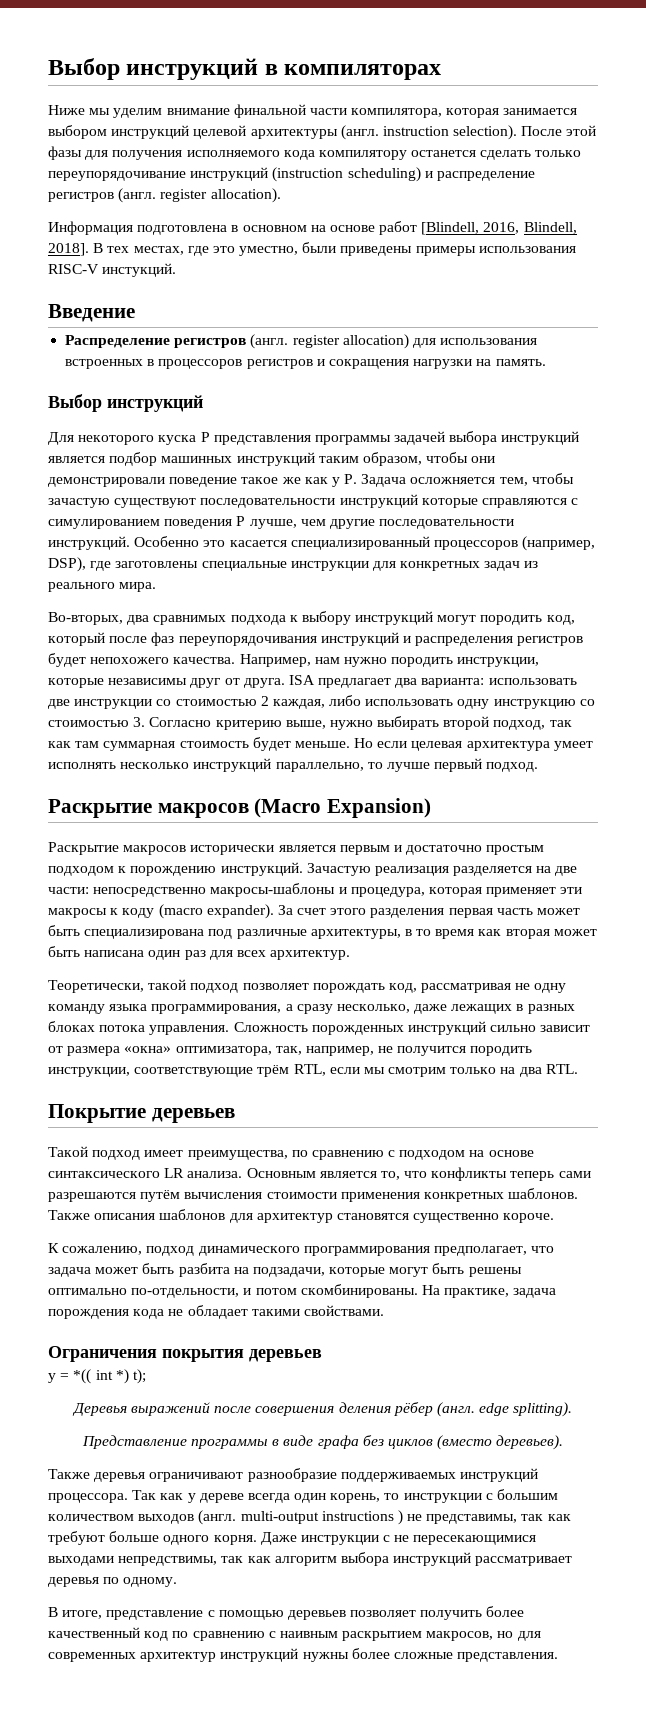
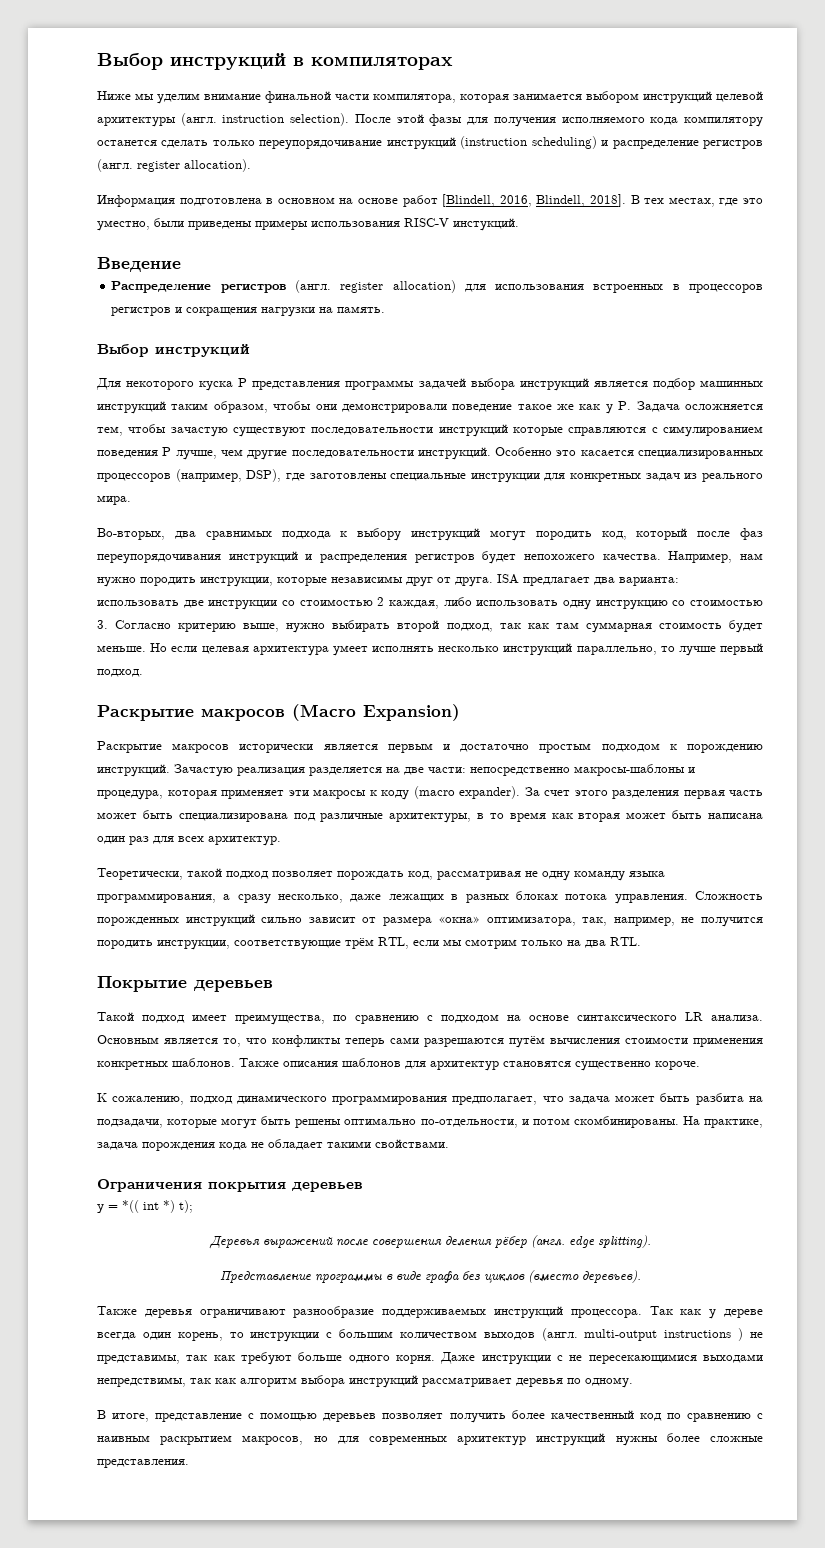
- Особенно это касается специализированный процессоров (например, DSP), где заготовлены специальные инструкции для конкретных задач из реального мира.
+ Особенно это касается специализированных процессоров (например, DSP), где заготовлены специальные инструкции для конкретных задач из реального мира.

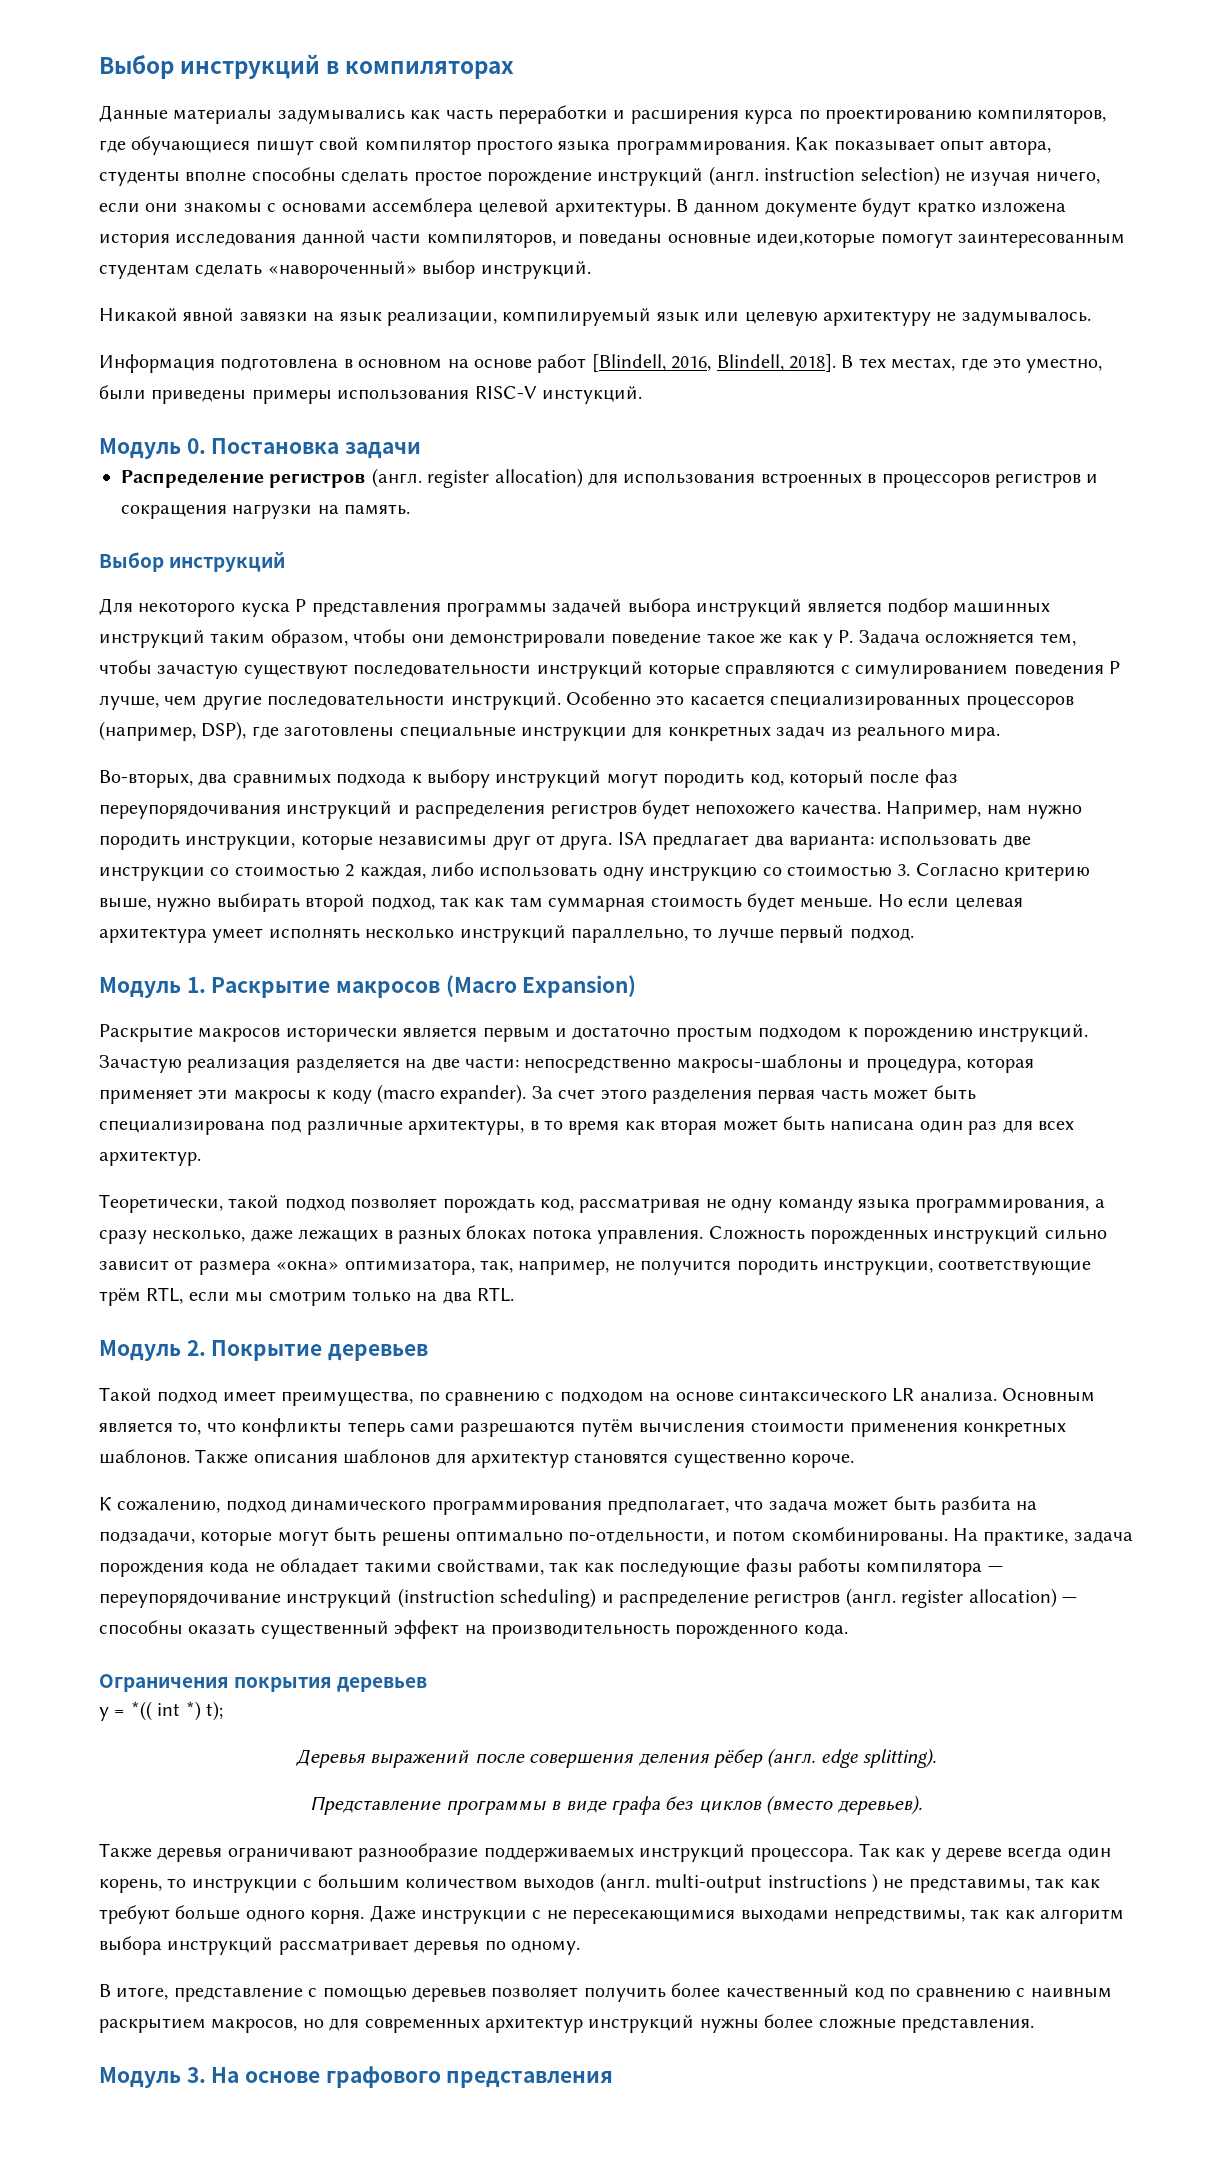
- Ниже мы уделим внимание финальной части компилятора, которая занимается выбором инструкций целевой архитектуры (англ. instruction selection). После этой фазы для получения исполняемого кода компилятору останется сделать только переупорядочивание инструкций (instruction scheduling) и распределение регистров (англ. register allocation).
+ Данные материалы задумывались как часть переработки и расширения курса по проектированию компиляторов, где обучающиеся пишут свой компилятор простого языка программирования. Как показывает опыт автора, студенты вполне способны сделать простое порождение инструкций (англ. instruction selection) не изучая ничего, если они знакомы с основами ассемблера целевой архитектуры. В данном документе будут кратко изложена история исследования данной части компиляторов, и поведаны основные идеи,которые помогут заинтересованным студентам сделать «навороченный» выбор инструкций.
+ Никакой явной завязки на язык реализации, компилируемый язык или целевую архитектуру не задумывалось.
- Введение
+ Модуль 0. Постановка задачи
- Раскрытие макросов (Macro Expansion)
+ Модуль 1. Раскрытие макросов (Macro Expansion)
- Покрытие деревьев
+ Модуль 2. Покрытие деревьев
- На практике, задача порождения кода не обладает такими свойствами.
+ На практике, задача порождения кода не обладает такими свойствами, так как последующие фазы работы компилятора — переупорядочивание инструкций (instruction scheduling) и распределение регистров (англ. register allocation) — способны оказать существенный эффект на производительность порожденного кода.
+ Модуль 3. На основе графового представления

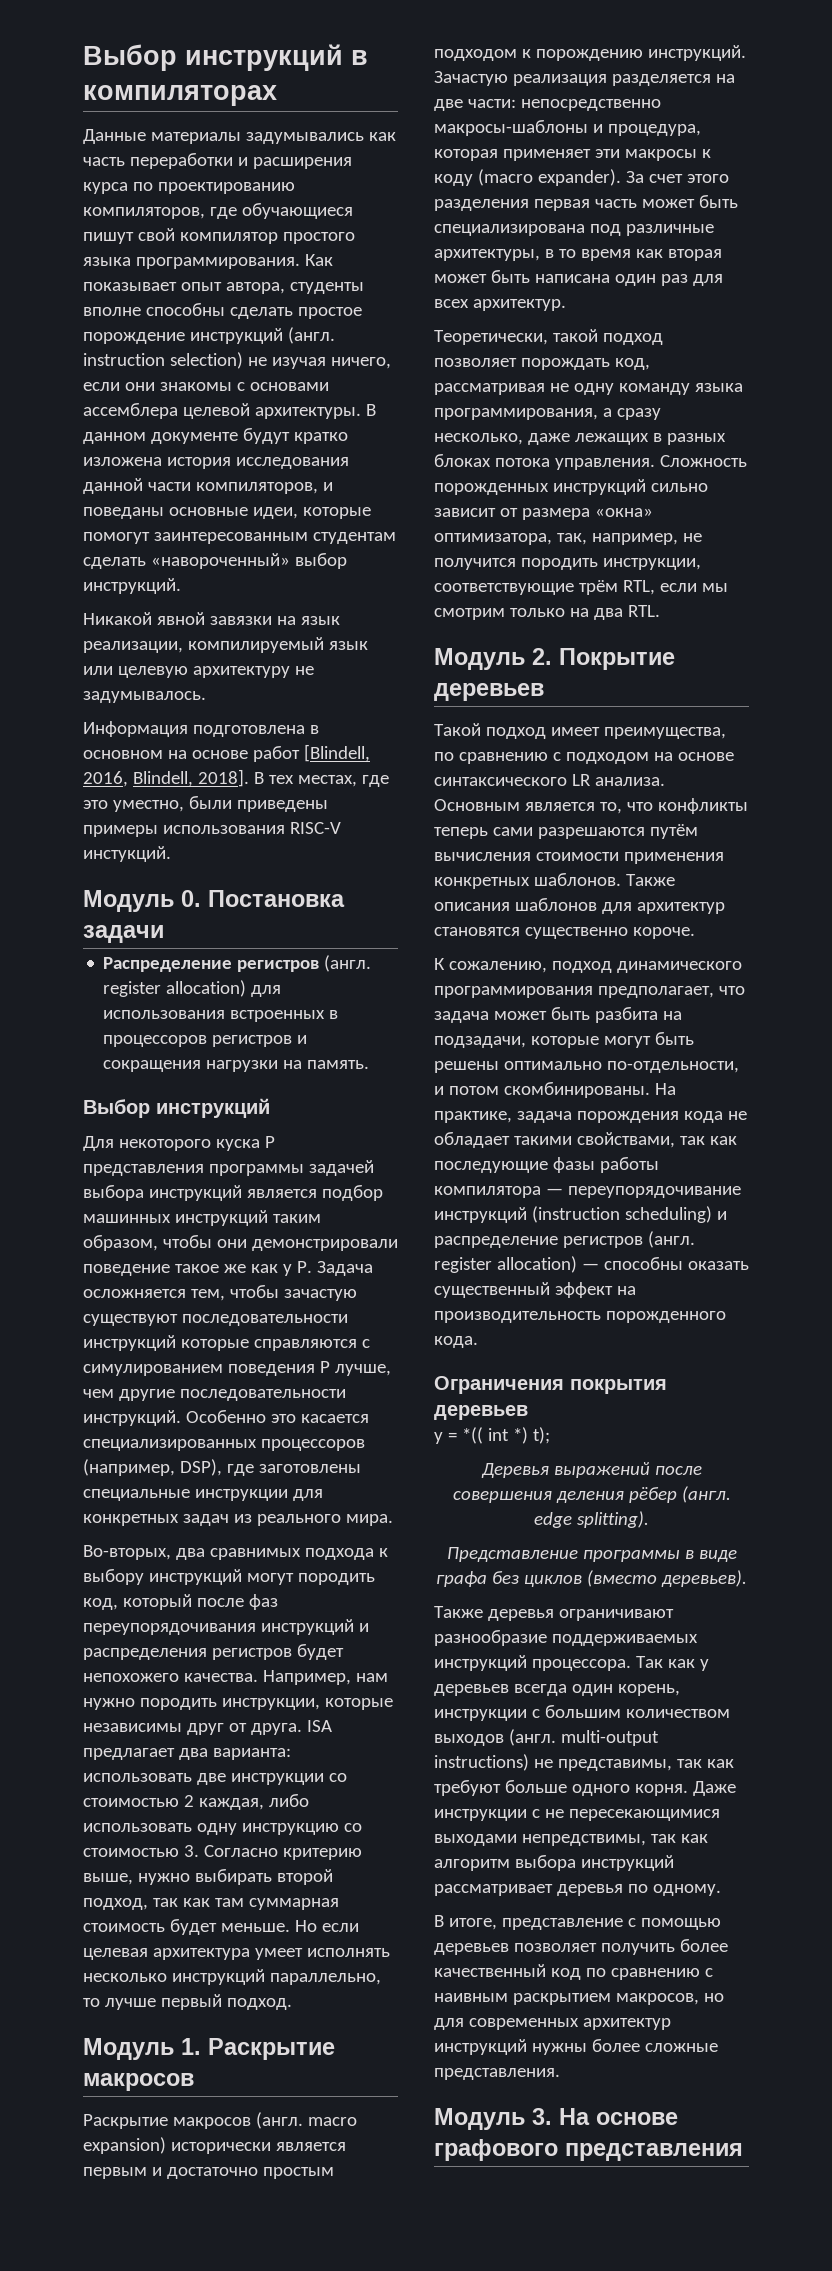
- В данном документе будут кратко изложена история исследования данной части компиляторов, и поведаны основные идеи,которые помогут заинтересованным студентам сделать «навороченный» выбор инструкций.
+ В данном документе будут кратко изложена история исследования данной части компиляторов, и поведаны основные идеи, которые помогут заинтересованным студентам сделать «навороченный» выбор инструкций.
- Модуль 1. Раскрытие макросов (Macro Expansion)
- Раскрытие макросов исторически является первым и достаточно простым подходом к порождению инструкций.
+ Модуль 1. Раскрытие макросов
+ Раскрытие макросов (англ. macro expansion) исторически является первым и достаточно простым подходом к порождению инструкций.
- Так как у дереве всегда один корень, то инструкции с большим количеством выходов (англ. multi-output instructions ) не представимы, так как требуют больше одного корня.
+ Так как у деревьев всегда один корень, инструкции с большим количеством выходов (англ. multi-output instructions) не представимы, так как требуют больше одного корня.

